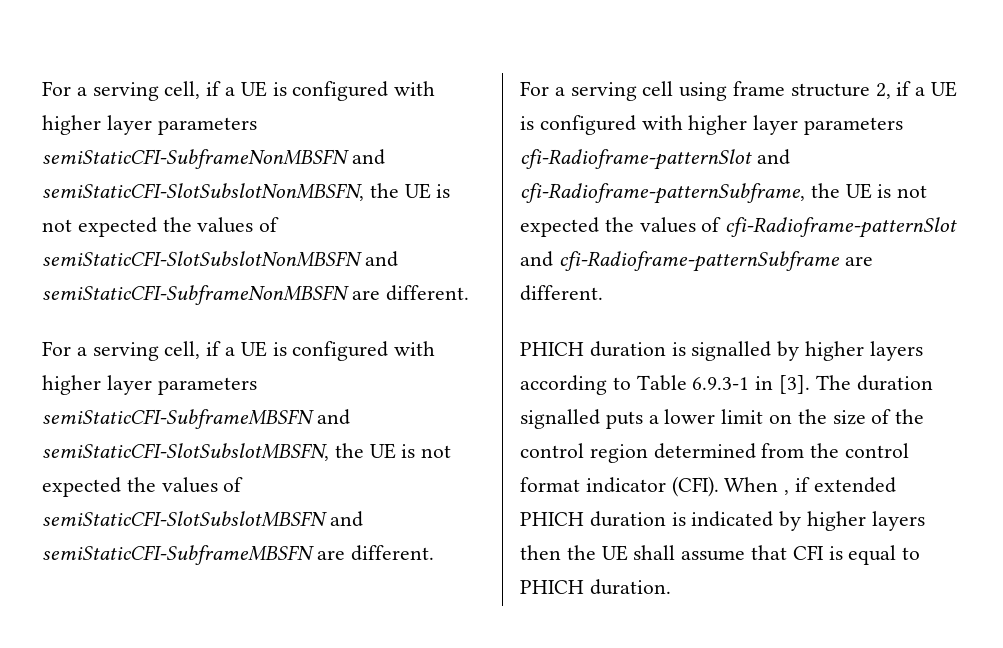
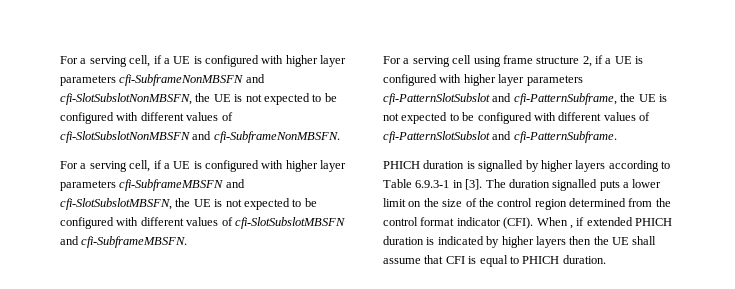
- For a serving cell, if a UE is configured with higher layer parameters semiStaticCFI-SubframeNonMBSFN and semiStaticCFI-SlotSubslotNonMBSFN, the UE is not expected the values of semiStaticCFI-SlotSubslotNonMBSFN and semiStaticCFI-SubframeNonMBSFN are different.
+ For a serving cell, if a UE is configured with higher layer parameters cfi-SubframeNonMBSFN and cfi-SlotSubslotNonMBSFN, the UE is not expected to be configured with different values of cfi-SlotSubslotNonMBSFN and cfi-SubframeNonMBSFN.
- For a serving cell, if a UE is configured with higher layer parameters semiStaticCFI-SubframeMBSFN and semiStaticCFI-SlotSubslotMBSFN, the UE is not expected the values of semiStaticCFI-SlotSubslotMBSFN and semiStaticCFI-SubframeMBSFN are different.
+ For a serving cell, if a UE is configured with higher layer parameters cfi-SubframeMBSFN and cfi-SlotSubslotMBSFN, the UE is not expected to be configured with different values of cfi-SlotSubslotMBSFN and cfi-SubframeMBSFN.
- For a serving cell using frame structure 2, if a UE is configured with higher layer parameters cfi-Radioframe-patternSlot and cfi-Radioframe-patternSubframe, the UE is not expected the values of cfi-Radioframe-patternSlot and cfi-Radioframe-patternSubframe are different.
+ For a serving cell using frame structure 2, if a UE is configured with higher layer parameters cfi-PatternSlotSubslot and cfi-PatternSubframe, the UE is not expected to be configured with different values of cfi-PatternSlotSubslot and cfi-PatternSubframe.

